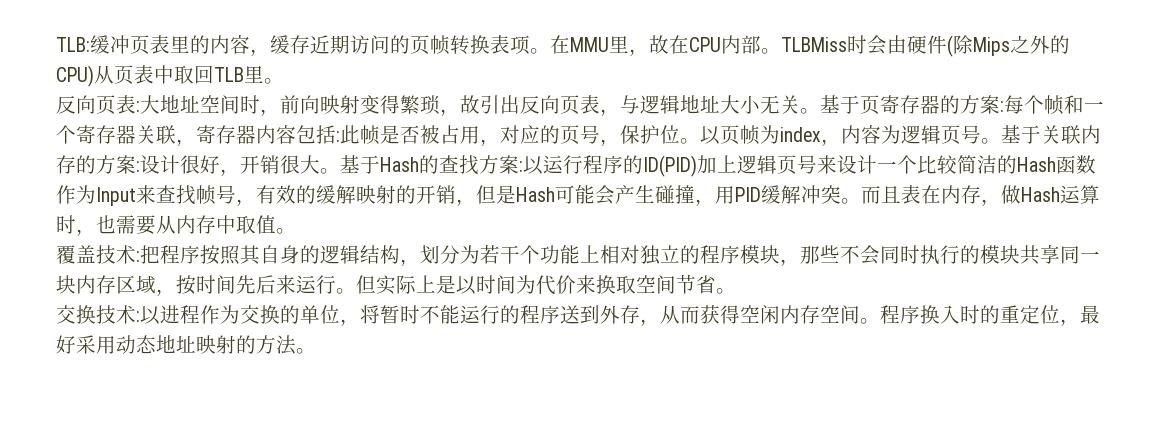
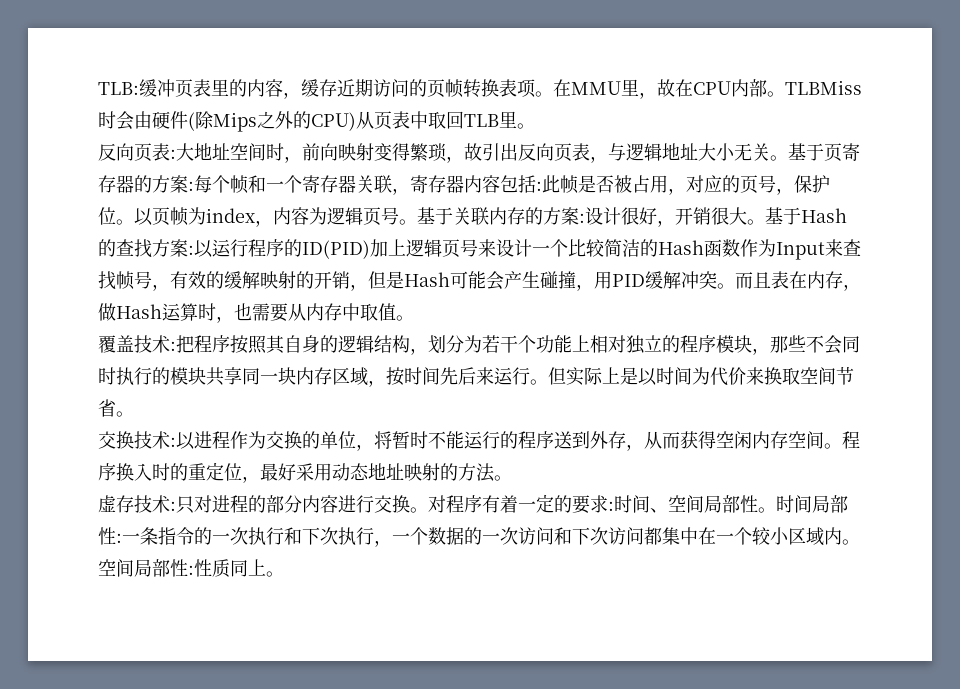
+ 虚存技术:只对进程的部分内容进行交换。对程序有着一定的要求:时间、空间局部性。时间局部性:一条指令的一次执行和下次执行，一个数据的一次访问和下次访问都集中在一个较小区域内。空间局部性:性质同上。

